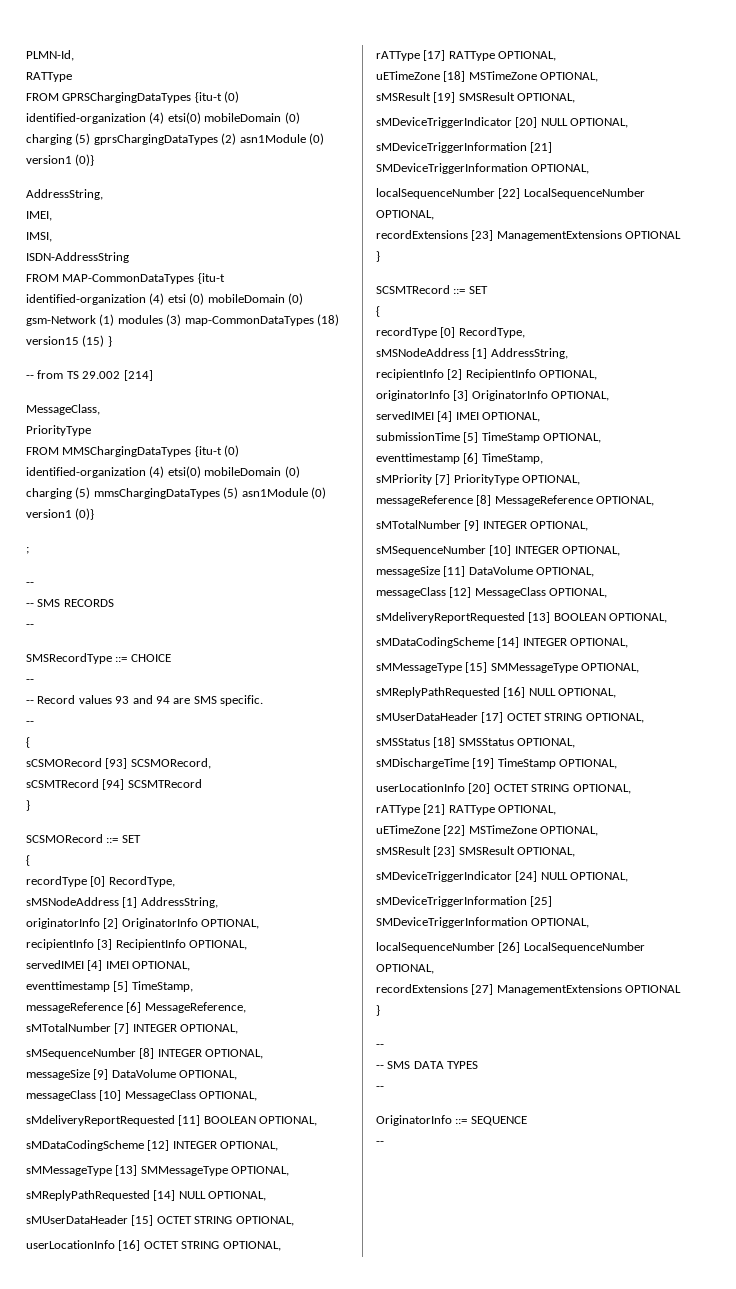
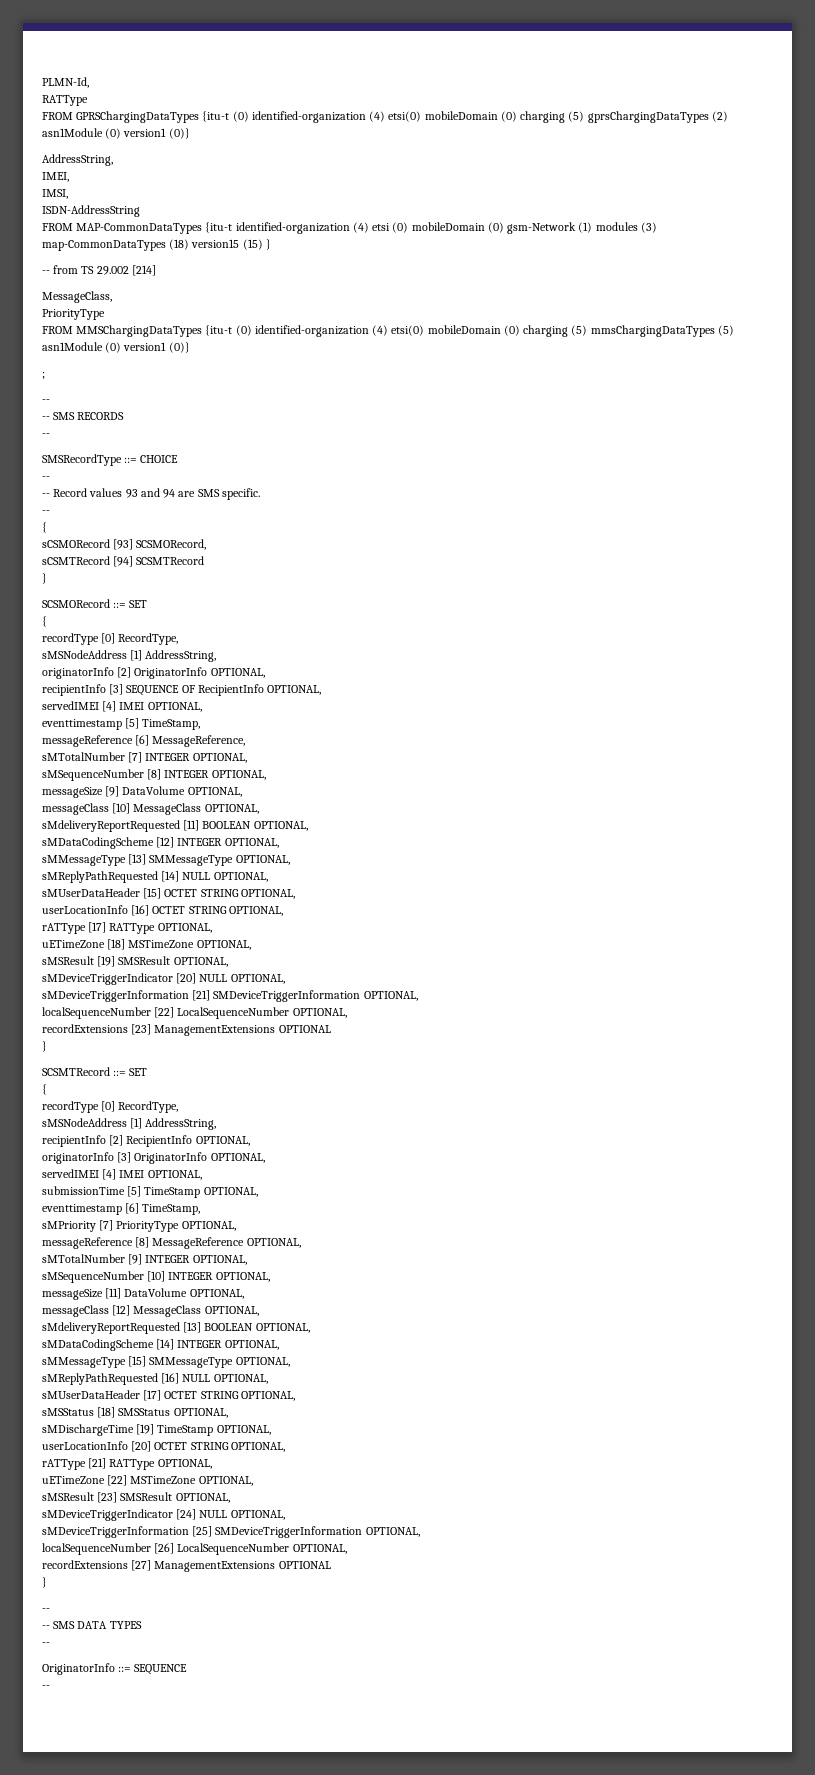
- recipientInfo [3] RecipientInfo OPTIONAL,
+ recipientInfo [3] SEQUENCE OF RecipientInfo OPTIONAL,

